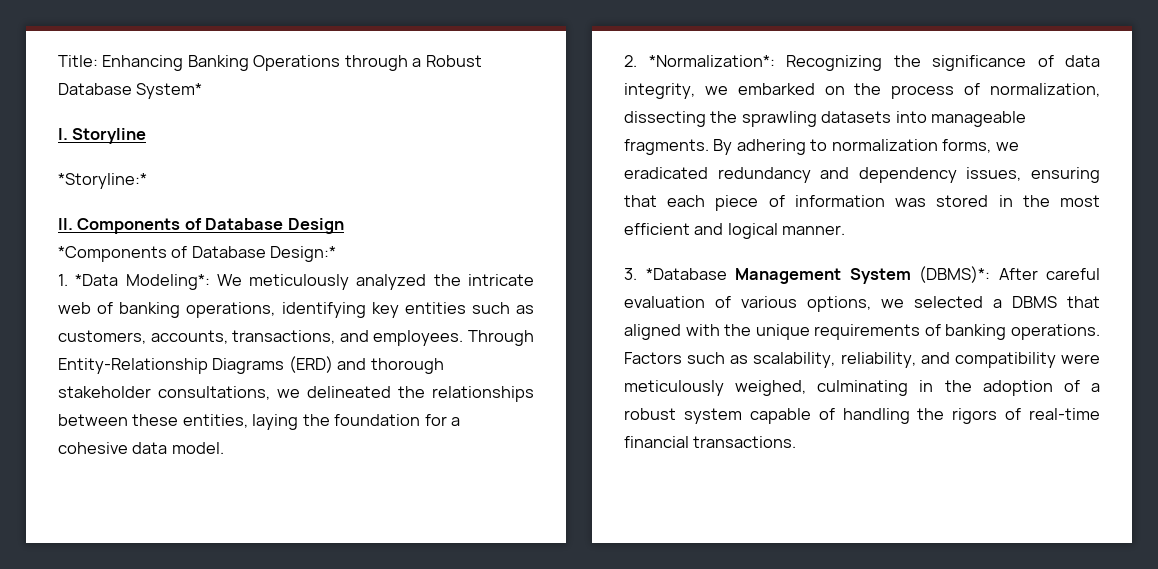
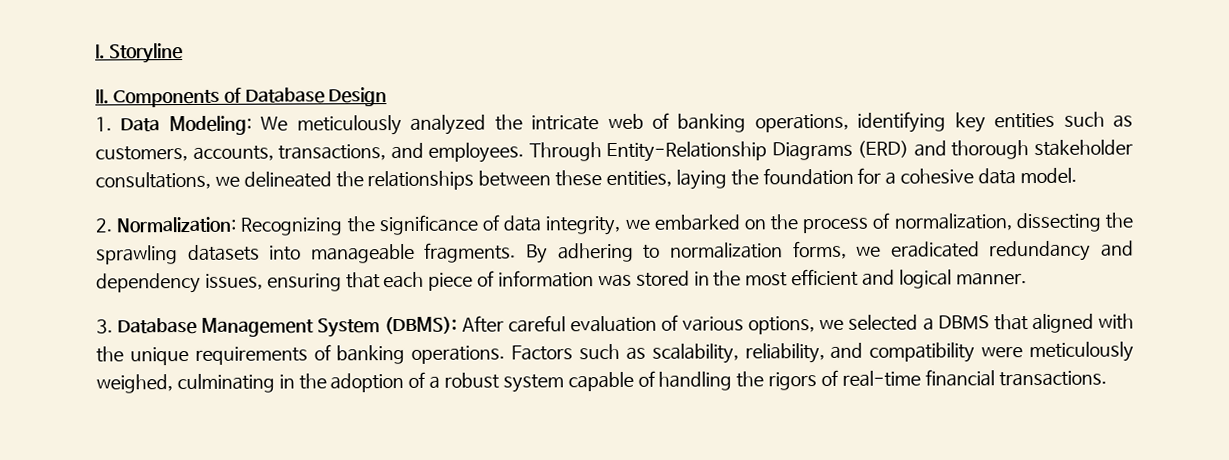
- Title: Enhancing Banking Operations through a Robust Database System*
- *Storyline:*
- *Components of Database Design:*
- 1. *Data Modeling*: We meticulously analyzed the intricate web of banking operations, identifying key entities such as customers, accounts, transactions, and employees.
+ 1. Data Modeling: We meticulously analyzed the intricate web of banking operations, identifying key entities such as customers, accounts, transactions, and employees.
- 2. *Normalization*: Recognizing the significance of data integrity, we embarked on the process of normalization, dissecting the sprawling datasets into manageable fragments.
+ 2. Normalization: Recognizing the significance of data integrity, we embarked on the process of normalization, dissecting the sprawling datasets into manageable fragments.
- 3. *Database Management System (DBMS)*: After careful evaluation of various options, we selected a DBMS that aligned with the unique requirements of banking operations.
+ 3. Database Management System (DBMS): After careful evaluation of various options, we selected a DBMS that aligned with the unique requirements of banking operations.

